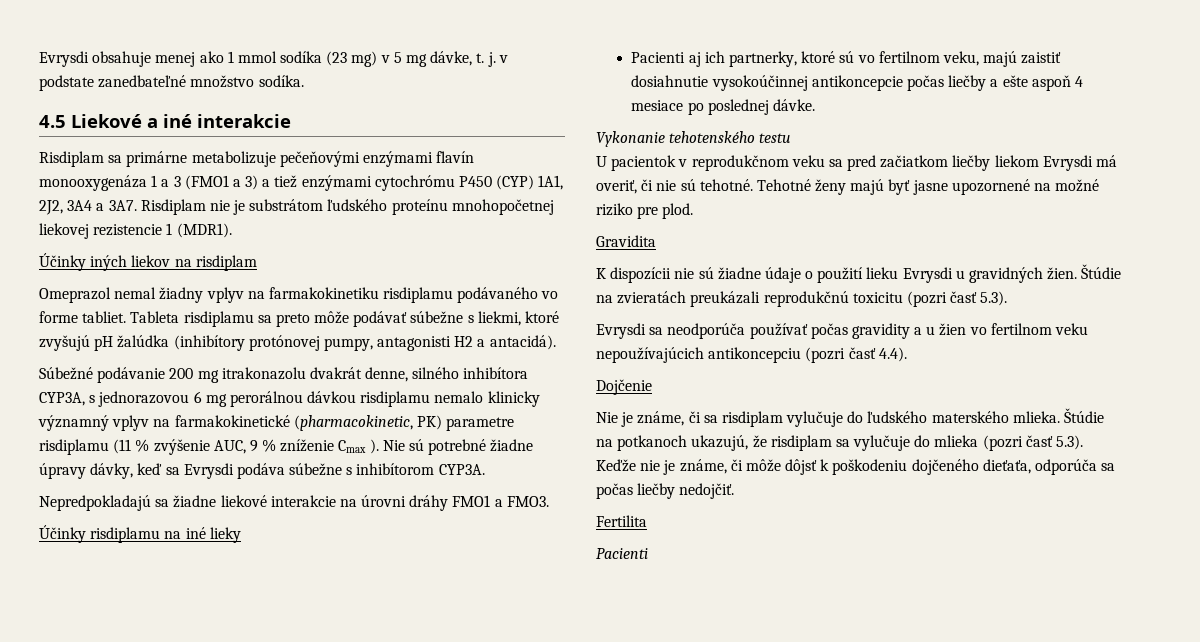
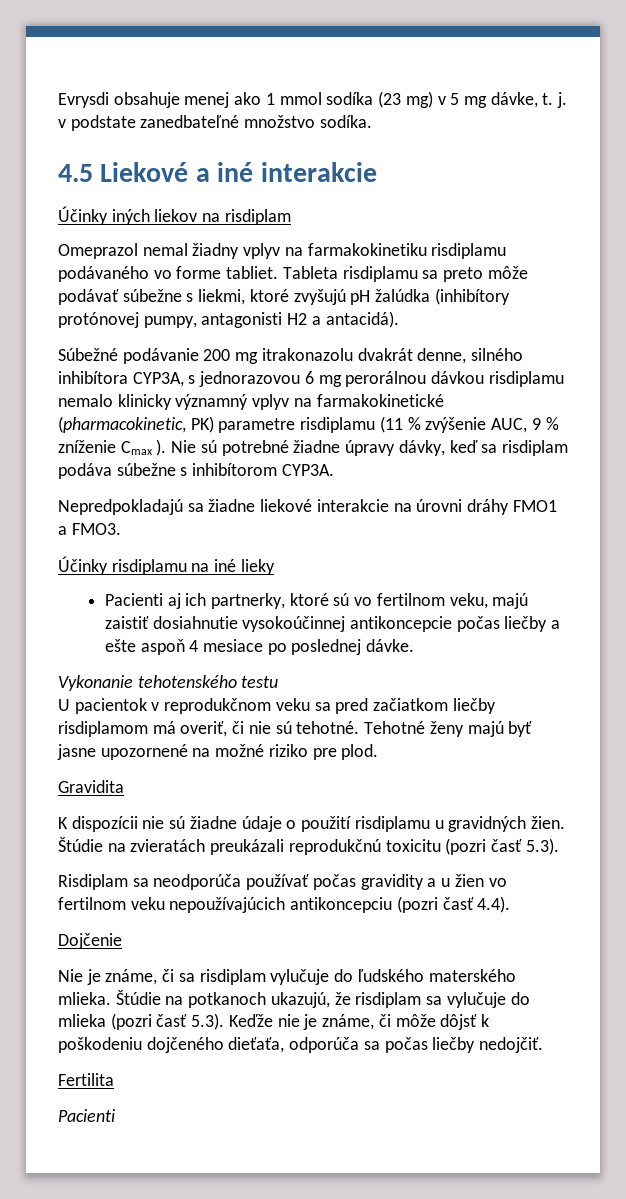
- Risdiplam sa primárne metabolizuje pečeňovými enzýmami flavín monooxygenáza 1 a 3 (FMO1 a 3) a tiež enzýmami cytochrómu P450 (CYP) 1A1, 2J2, 3A4 a 3A7. Risdiplam nie je substrátom ľudského proteínu mnohopočetnej liekovej rezistencie 1 (MDR1).
- Nie sú potrebné žiadne úpravy dávky, keď sa Evrysdi podáva súbežne s inhibítorom CYP3A.
+ Nie sú potrebné žiadne úpravy dávky, keď sa risdiplam podáva súbežne s inhibítorom CYP3A.
- U pacientok v reprodukčnom veku sa pred začiatkom liečby liekom Evrysdi má overiť, či nie sú tehotné.
+ U pacientok v reprodukčnom veku sa pred začiatkom liečby risdiplamom má overiť, či nie sú tehotné.
- K dispozícii nie sú žiadne údaje o použití lieku Evrysdi u gravidných žien.
+ K dispozícii nie sú žiadne údaje o použití risdiplamu u gravidných žien.
- Evrysdi sa neodporúča používať počas gravidity a u žien vo fertilnom veku nepoužívajúcich antikoncepciu (pozri časť 4.4).
+ Risdiplam sa neodporúča používať počas gravidity a u žien vo fertilnom veku nepoužívajúcich antikoncepciu (pozri časť 4.4).

